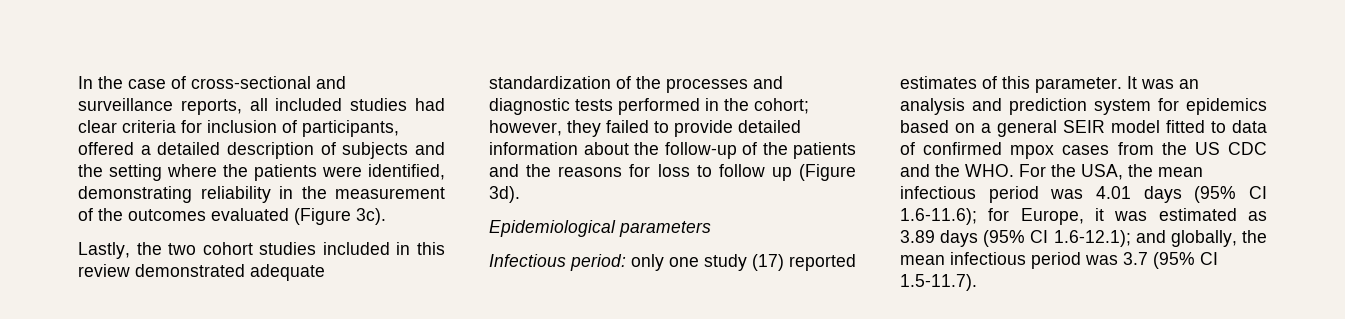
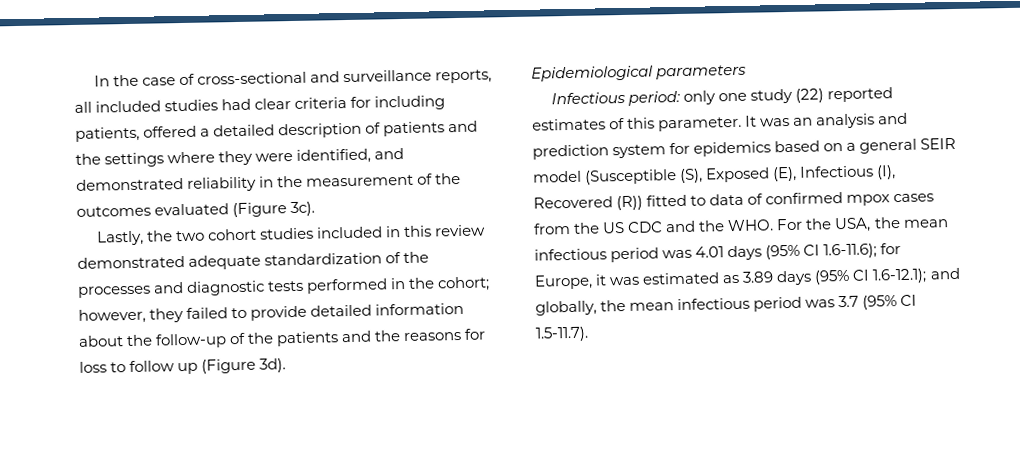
- In the case of cross-sectional and surveillance reports, all included studies had clear criteria for inclusion of participants, offered a detailed description of subjects and the setting where the patients were identified, demonstrating reliability in the measurement of the outcomes evaluated (Figure 3c).
+ In the case of cross-sectional and surveillance reports, all included studies had clear criteria for including patients, offered a detailed description of patients and the settings where they were identified, and demonstrated reliability in the measurement of the outcomes evaluated (Figure 3c).
- Infectious period: only one study (17) reported estimates of this parameter.
+ Infectious period: only one study (22) reported estimates of this parameter.
- It was an analysis and prediction system for epidemics based on a general SEIR model fitted to data of confirmed mpox cases from the US CDC and the WHO. For the USA, the mean infectious period was 4.01 days (95% CI 1.6-11.6);
+ It was an analysis and prediction system for epidemics based on a general SEIR model (Susceptible (S), Exposed (E), Infectious (I), Recovered (R)) fitted to data of confirmed mpox cases from the US CDC and the WHO. For the USA, the mean infectious period was 4.01 days (95% CI 1.6-11.6);

